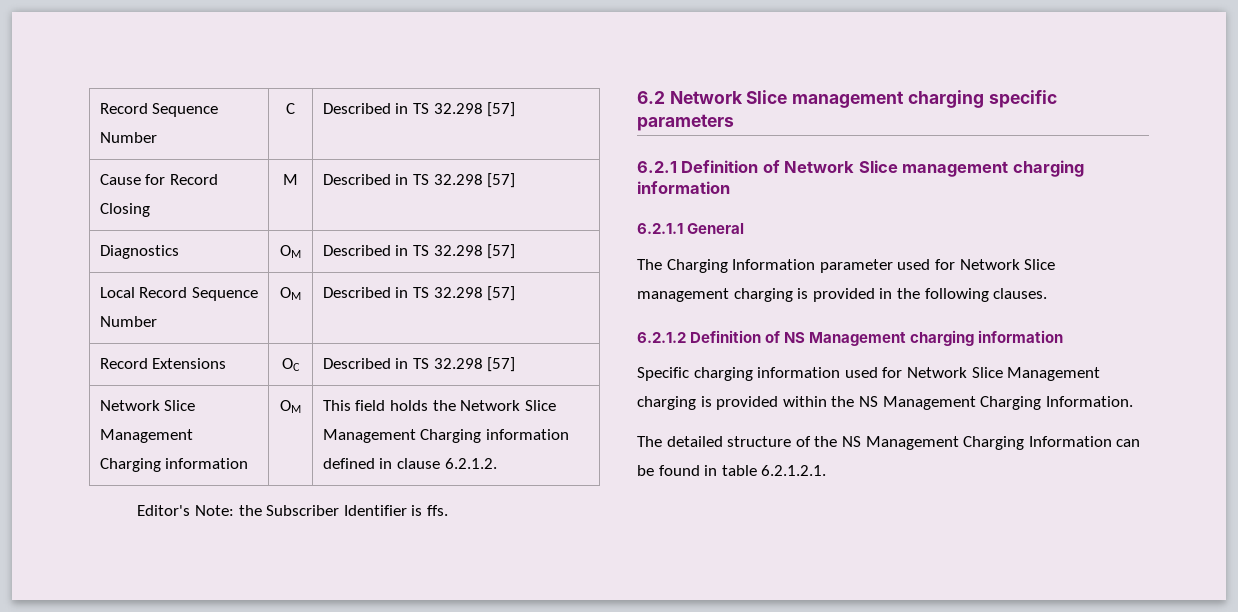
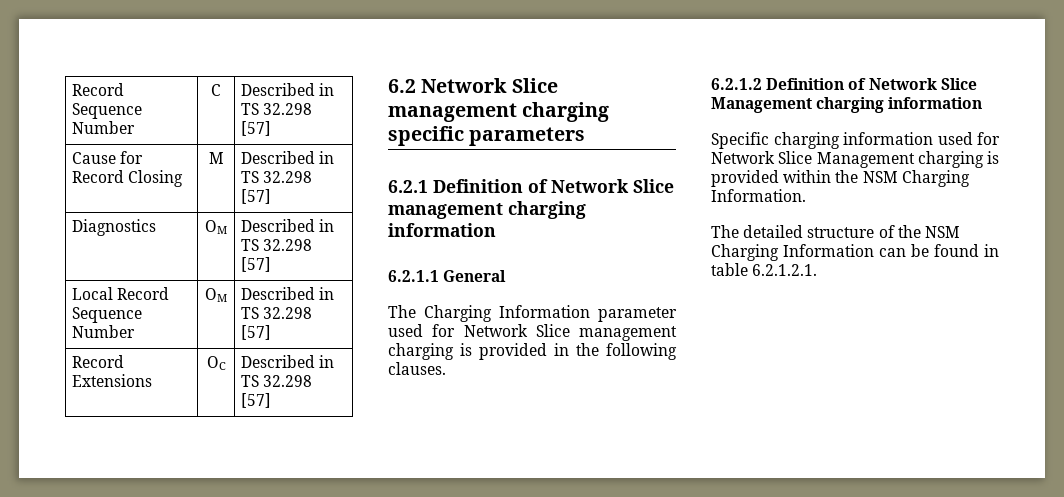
- Network Slice Management Charging information | OM | This field holds the Network Slice Management Charging information defined in clause 6.2.1.2.
- Editor's Note: the Subscriber Identifier is ffs.
- 6.2.1.2 Definition of NS Management charging information
+ 6.2.1.2 Definition of Network Slice Management charging information
- Specific charging information used for Network Slice Management charging is provided within the NS Management Charging Information.
+ Specific charging information used for Network Slice Management charging is provided within the NSM Charging Information.
- The detailed structure of the NS Management Charging Information can be found in table 6.2.1.2.1.
+ The detailed structure of the NSM Charging Information can be found in table 6.2.1.2.1.

